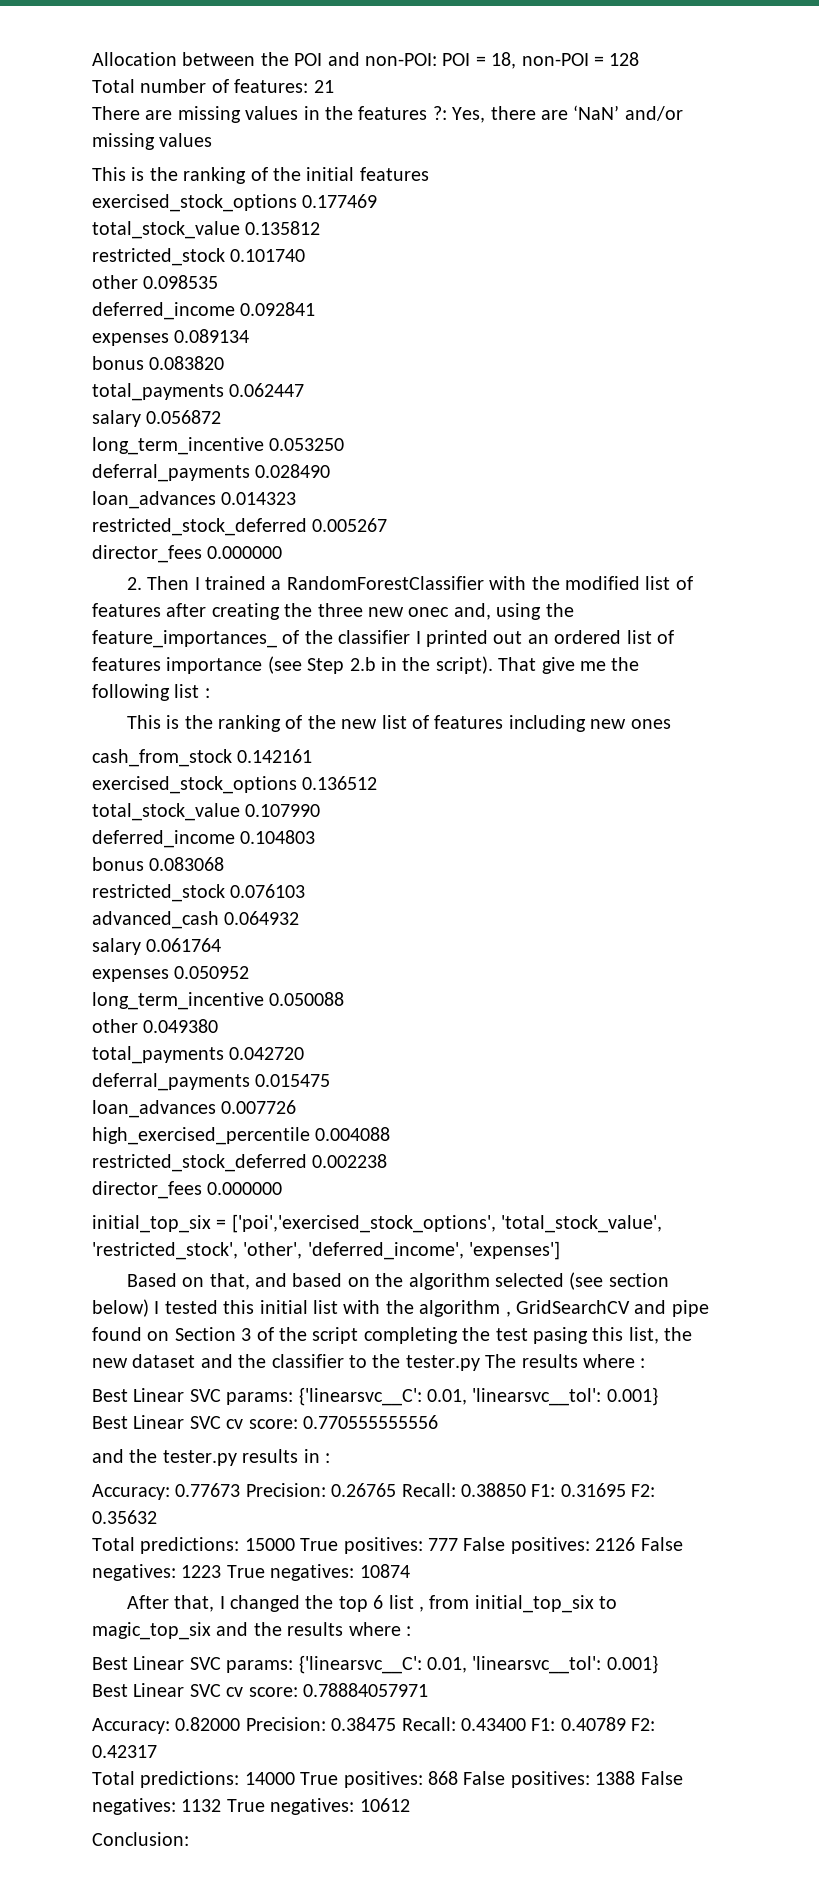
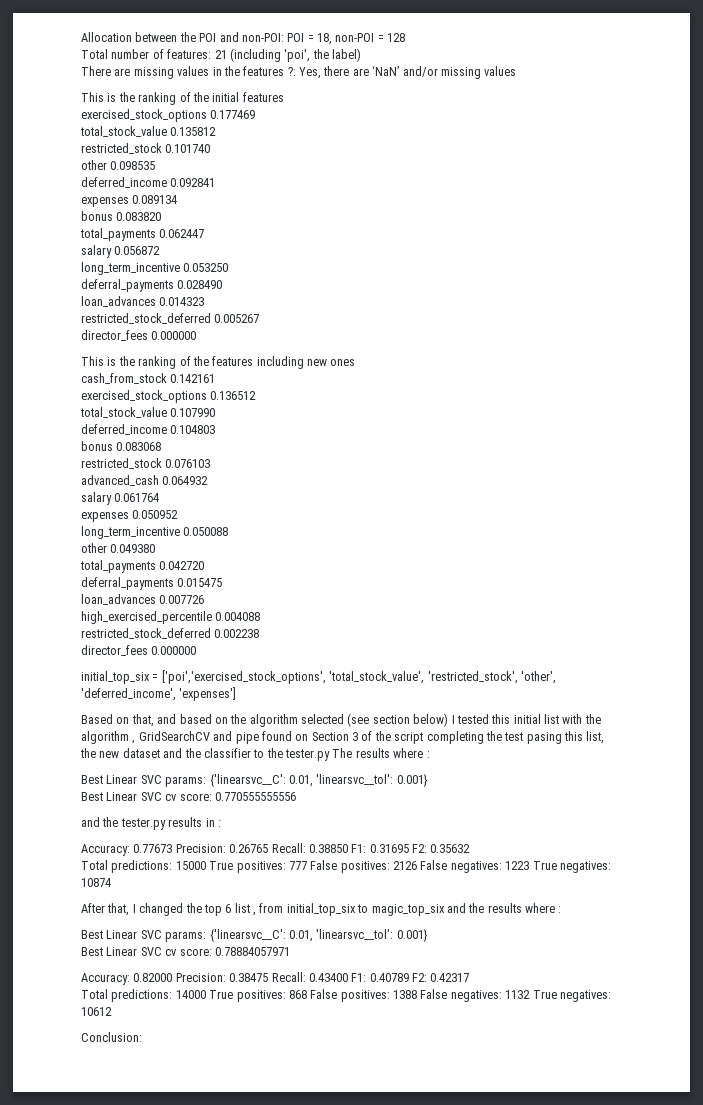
- Total number of features: 21
+ Total number of features: 21 (including 'poi', the label)
- 2. Then I trained a RandomForestClassifier with the modified list of features after creating the three new onec and, using the feature_importances_ of the classifier I printed out an ordered list of features importance (see Step 2.b in the script). That give me the following list :
- This is the ranking of the new list of features including new ones
+ This is the ranking of the features including new ones

